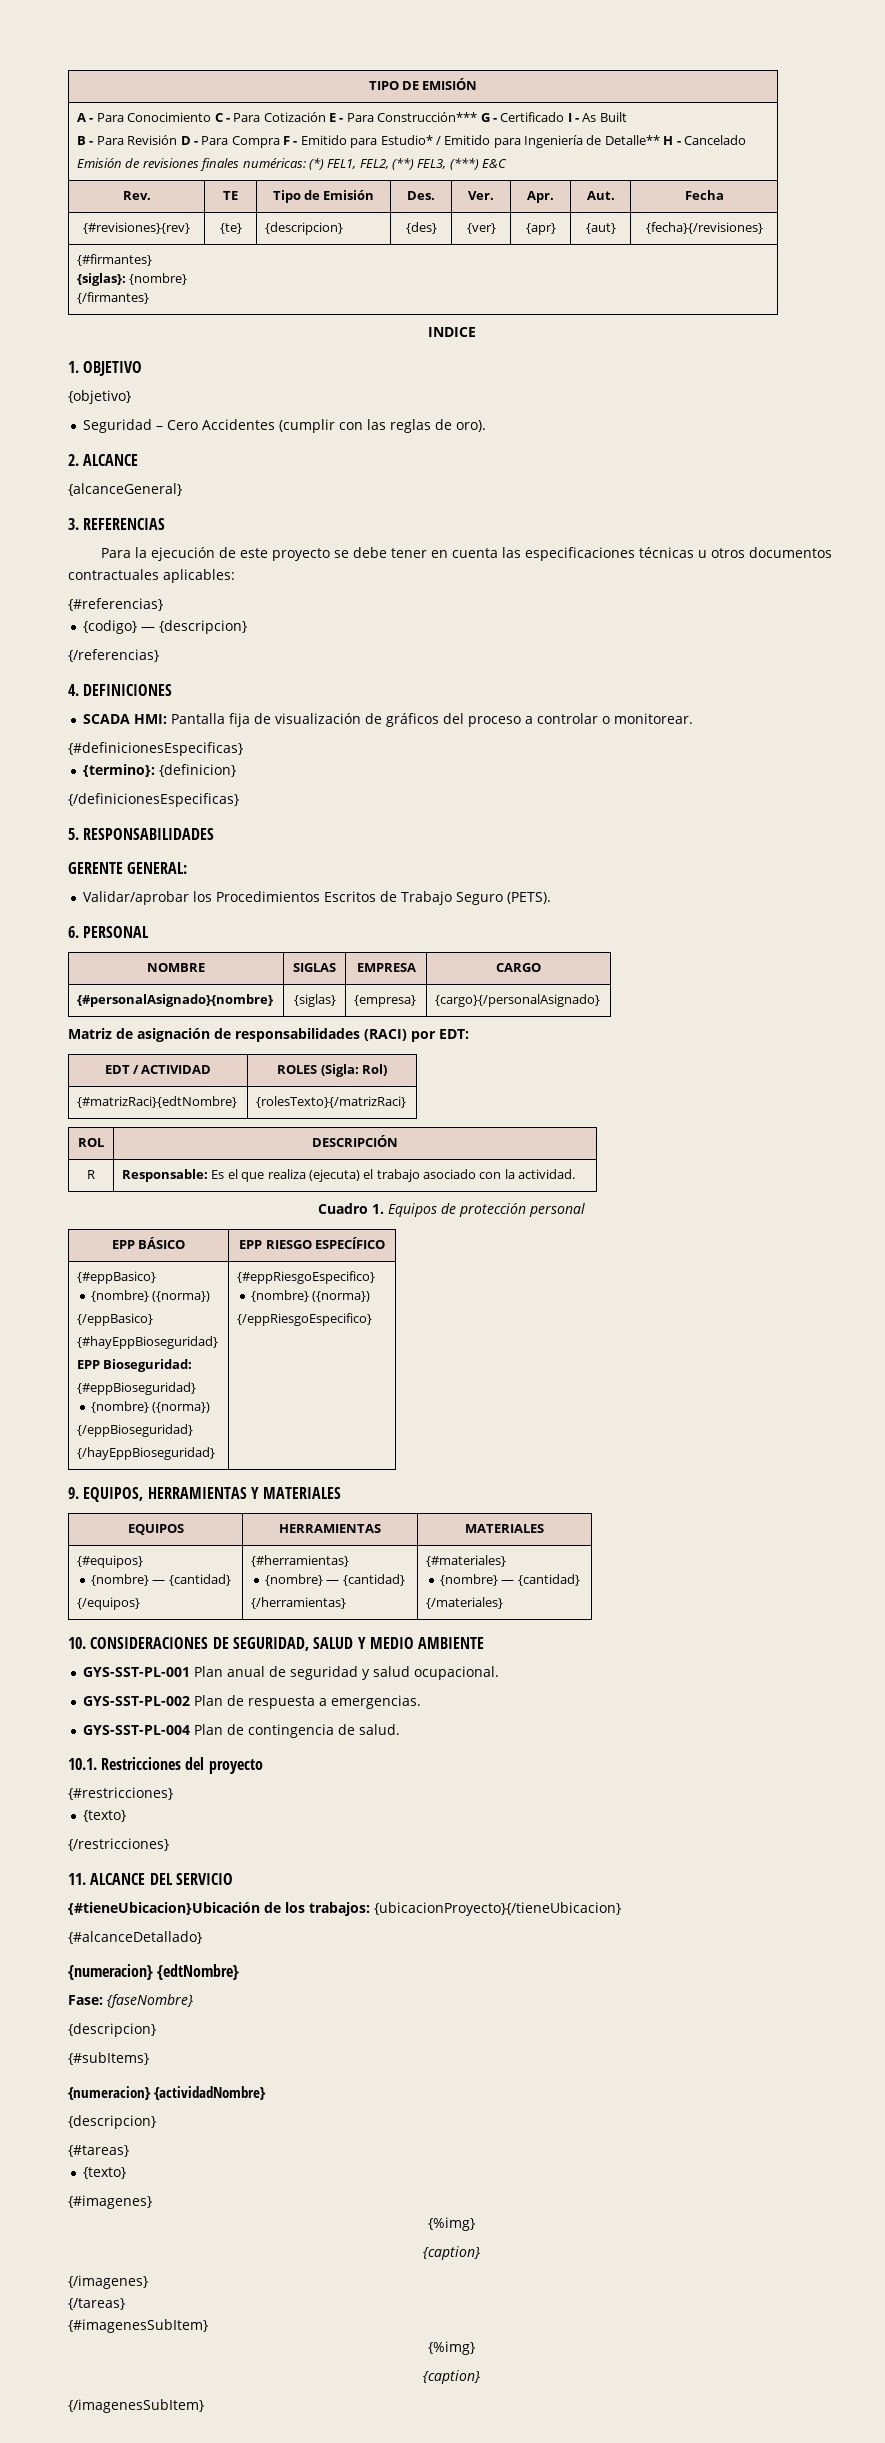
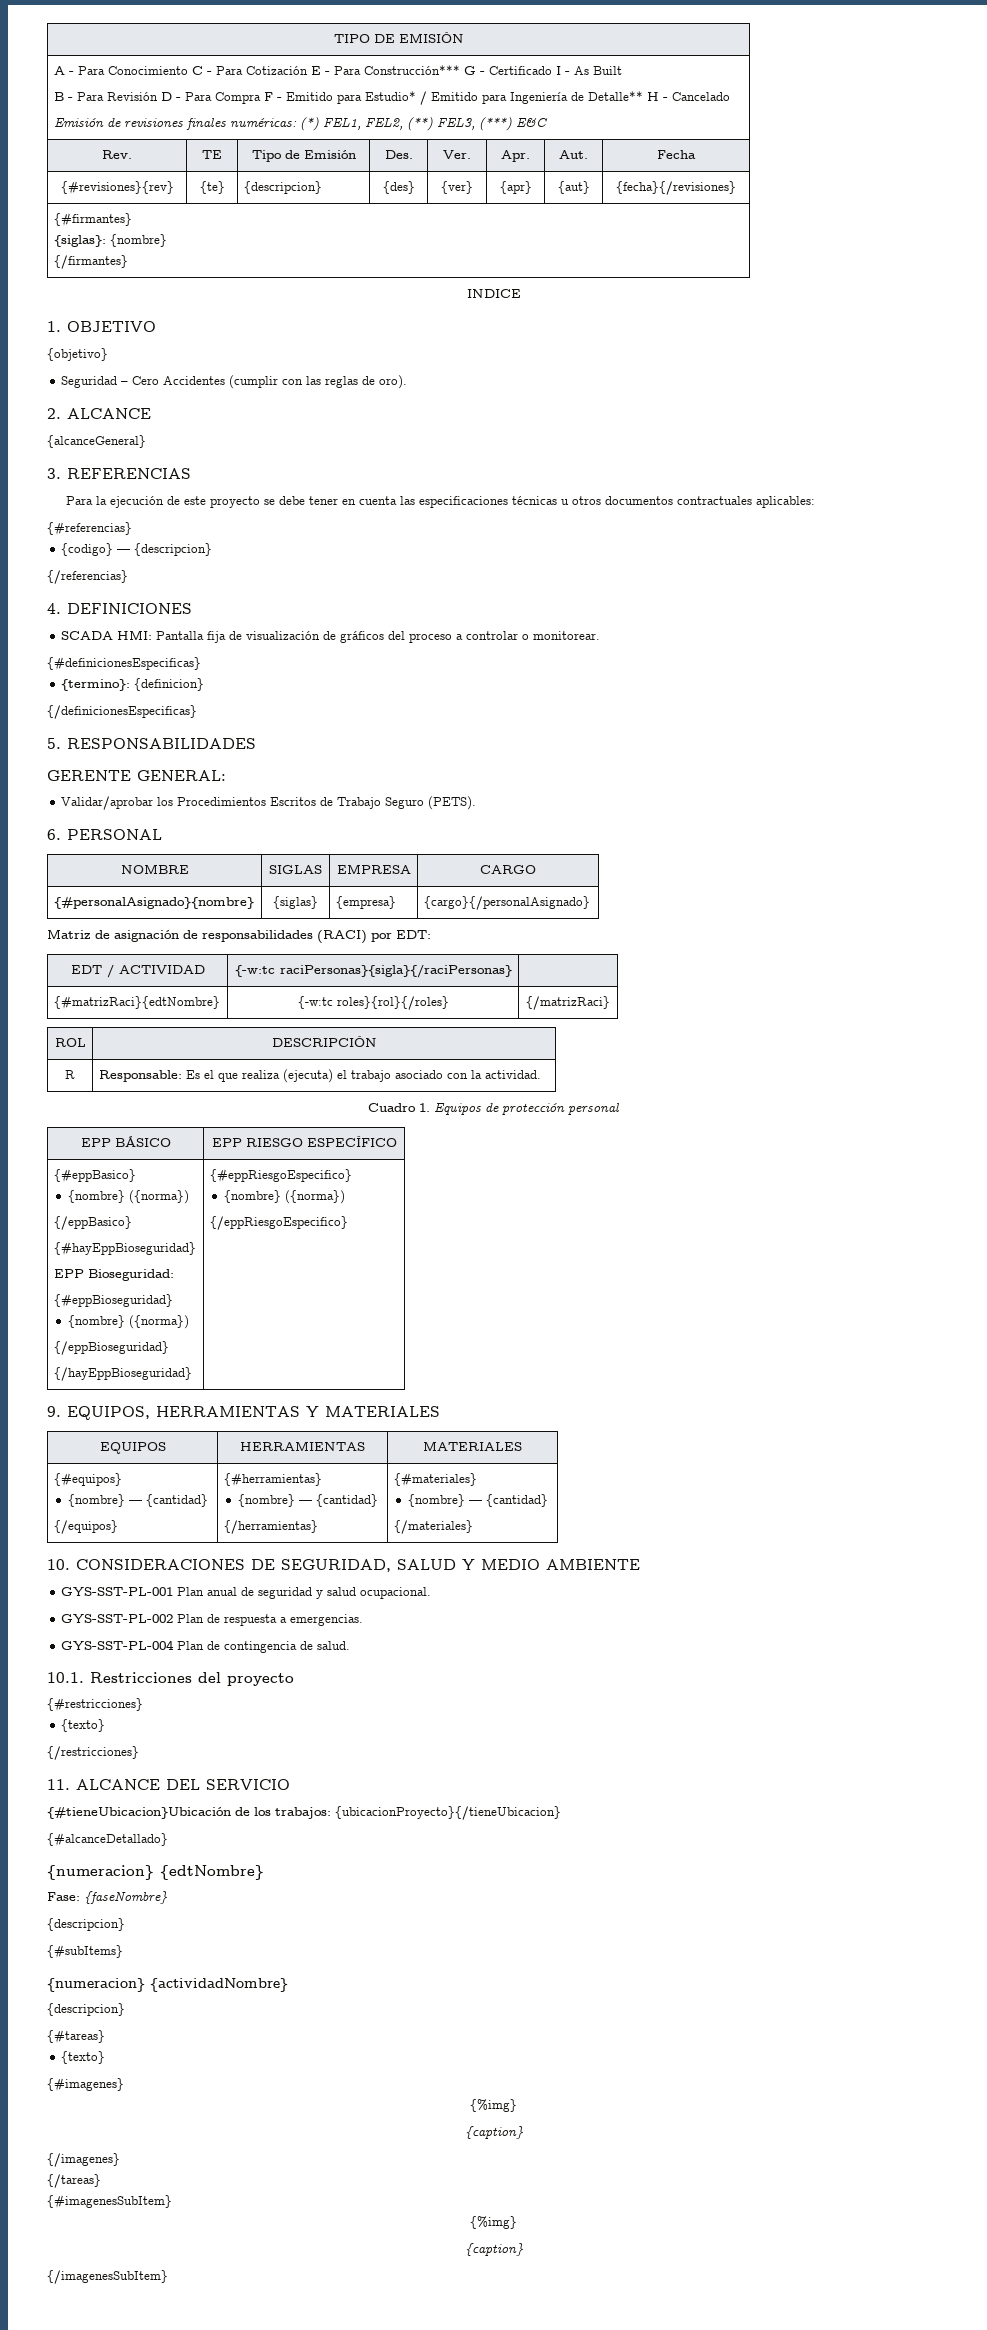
- EDT / ACTIVIDAD | ROLES (Sigla: Rol)
- {#matrizRaci}{edtNombre} | {rolesTexto}{/matrizRaci}
+ EDT / ACTIVIDAD | {-w:tc raciPersonas}{sigla}{/raciPersonas} |
+ {#matrizRaci}{edtNombre} | {-w:tc roles}{rol}{/roles} | {/matrizRaci}

